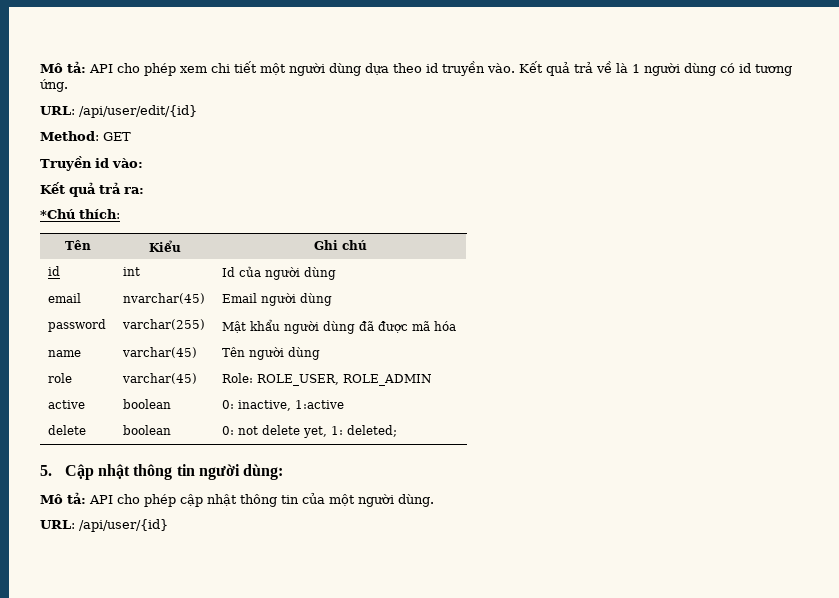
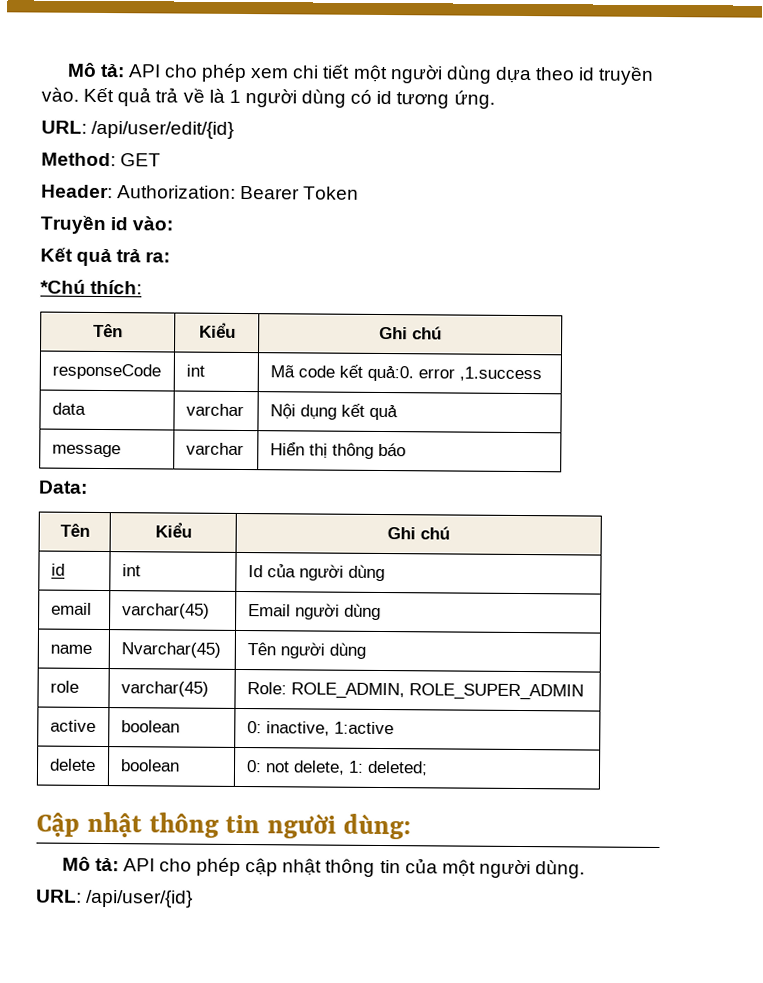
+ Header: Authorization: Bearer Token
+ responseCode | int | Mã code kết quả:0. error ,1.success
+ data | varchar | Nội dụng kết quả
+ message | varchar | Hiển thị thông báo
+ Data:
+ Tên | Kiểu | Ghi chú
- email | nvarchar(45) | Email người dùng
+ email | varchar(45) | Email người dùng
- password | varchar(255) | Mật khẩu người dùng đã được mã hóa
- name | varchar(45) | Tên người dùng
+ name | Nvarchar(45) | Tên người dùng
- role | varchar(45) | Role: ROLE_USER, ROLE_ADMIN
+ role | varchar(45) | Role: ROLE_ADMIN, ROLE_SUPER_ADMIN
- delete | boolean | 0: not delete yet, 1: deleted;
+ delete | boolean | 0: not delete, 1: deleted;
- 5. Cập nhật thông tin người dùng:
+ Cập nhật thông tin người dùng:

